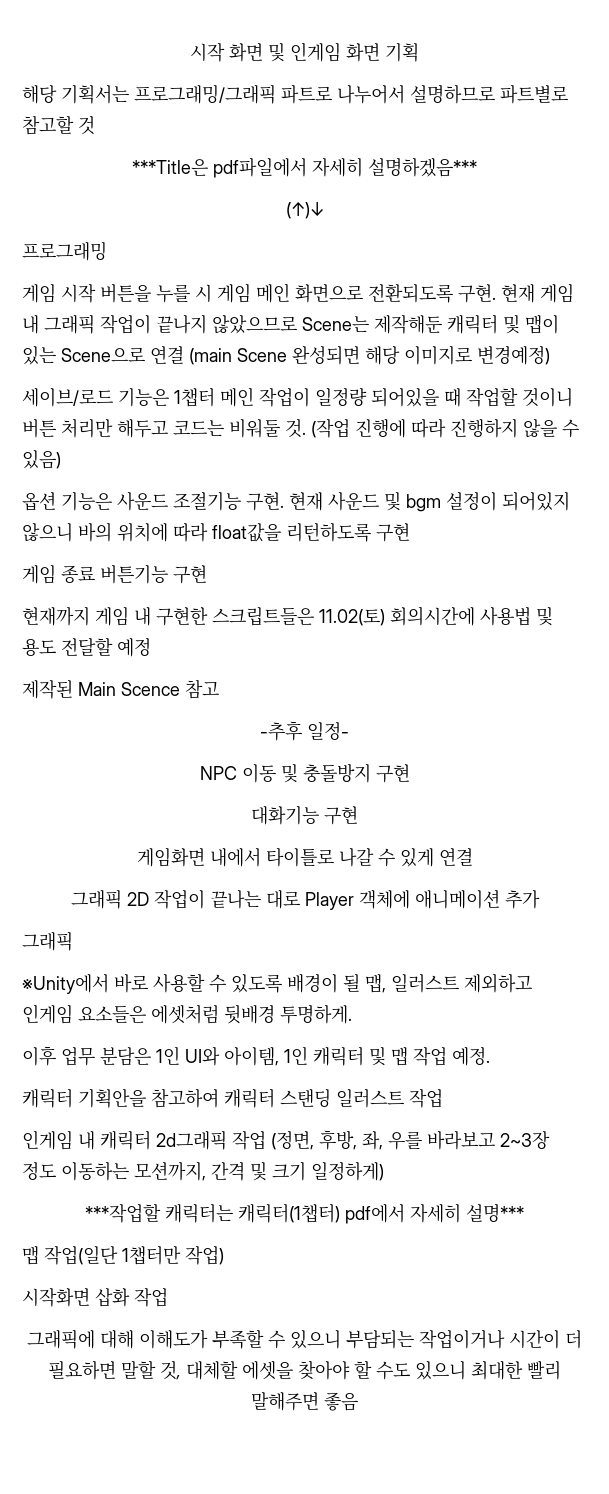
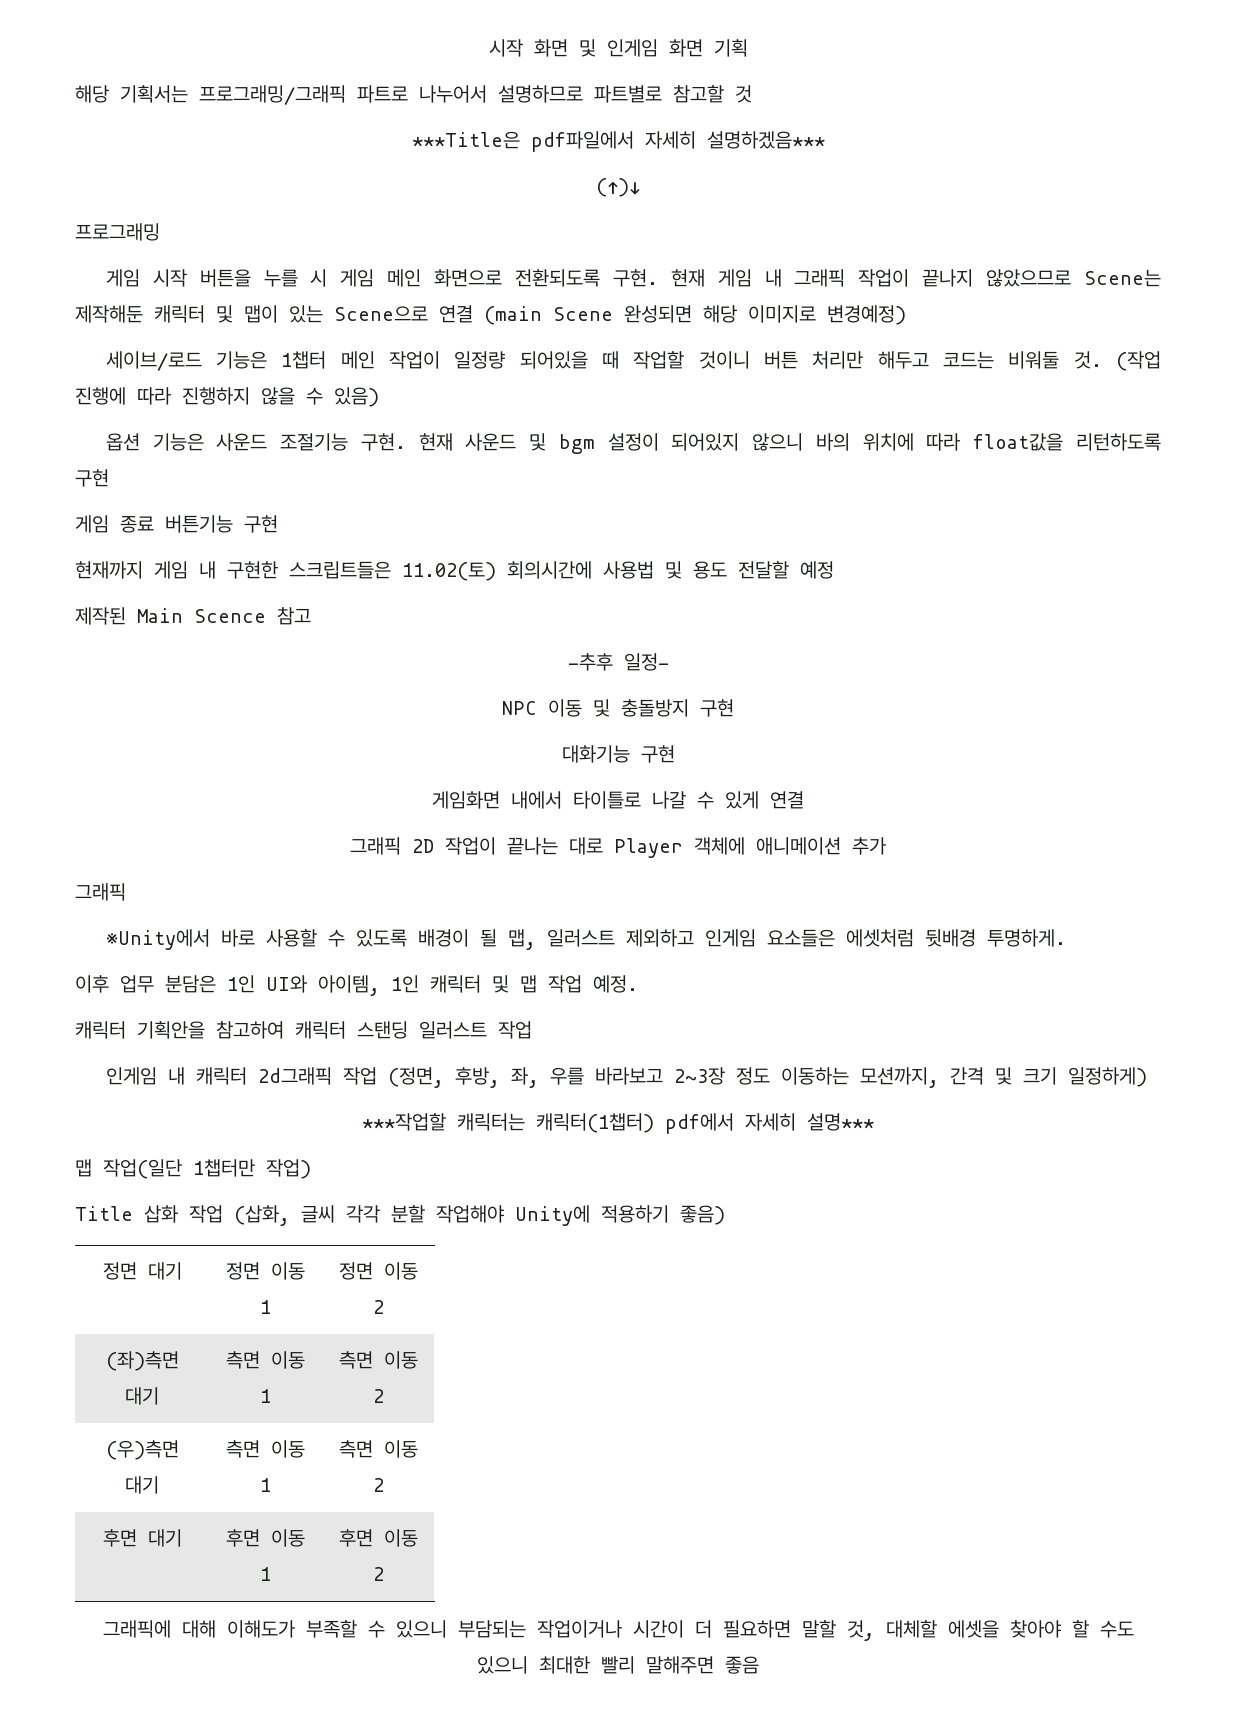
- 시작화면 삽화 작업
+ Title 삽화 작업 (삽화, 글씨 각각 분할 작업해야 Unity에 적용하기 좋음)
+ 정면 대기 | 정면 이동 1 | 정면 이동 2
+ (좌)측면 대기 | 측면 이동 1 | 측면 이동 2
+ (우)측면 대기 | 측면 이동 1 | 측면 이동 2
+ 후면 대기 | 후면 이동 1 | 후면 이동 2

